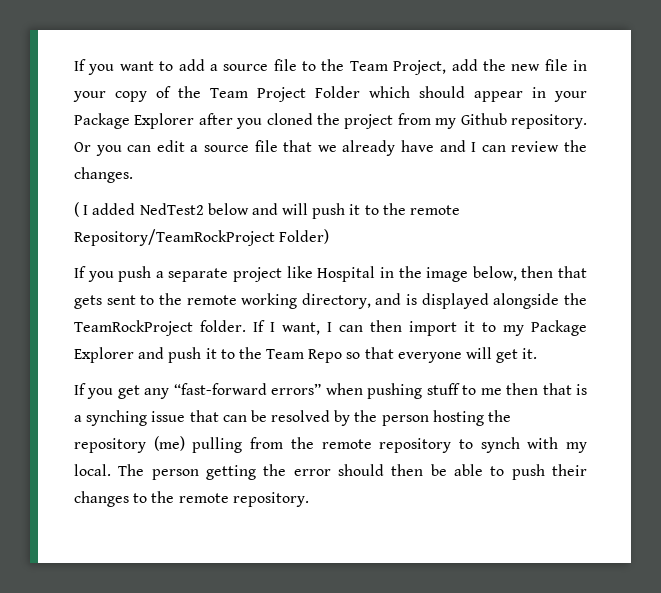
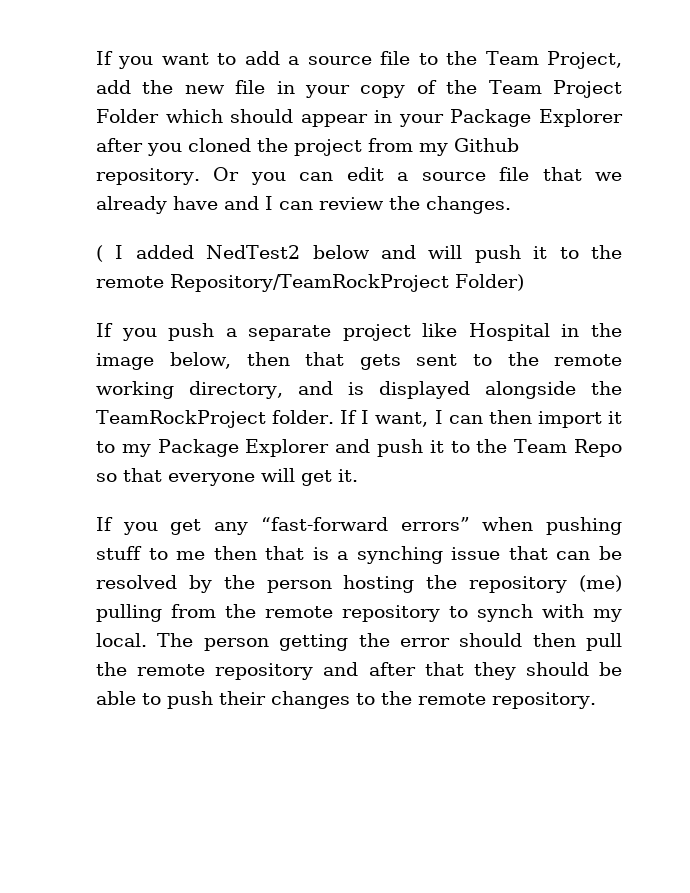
- The person getting the error should then be able to push their changes to the remote repository.
+ The person getting the error should then pull the remote repository and after that they should be able to push their changes to the remote repository.

